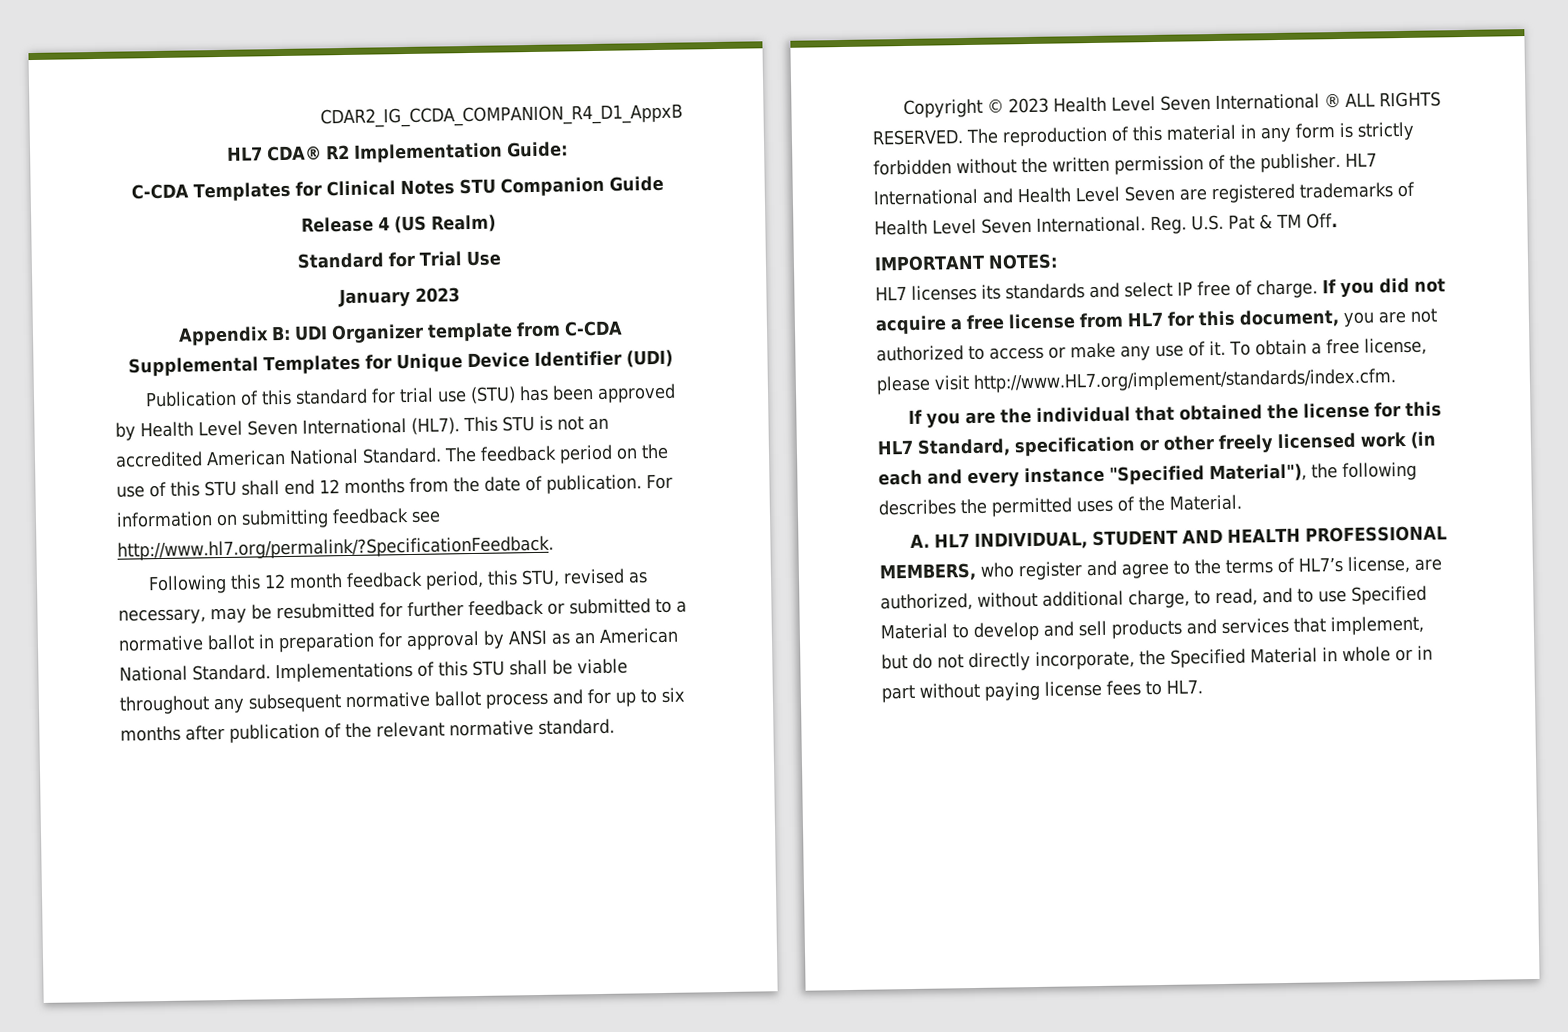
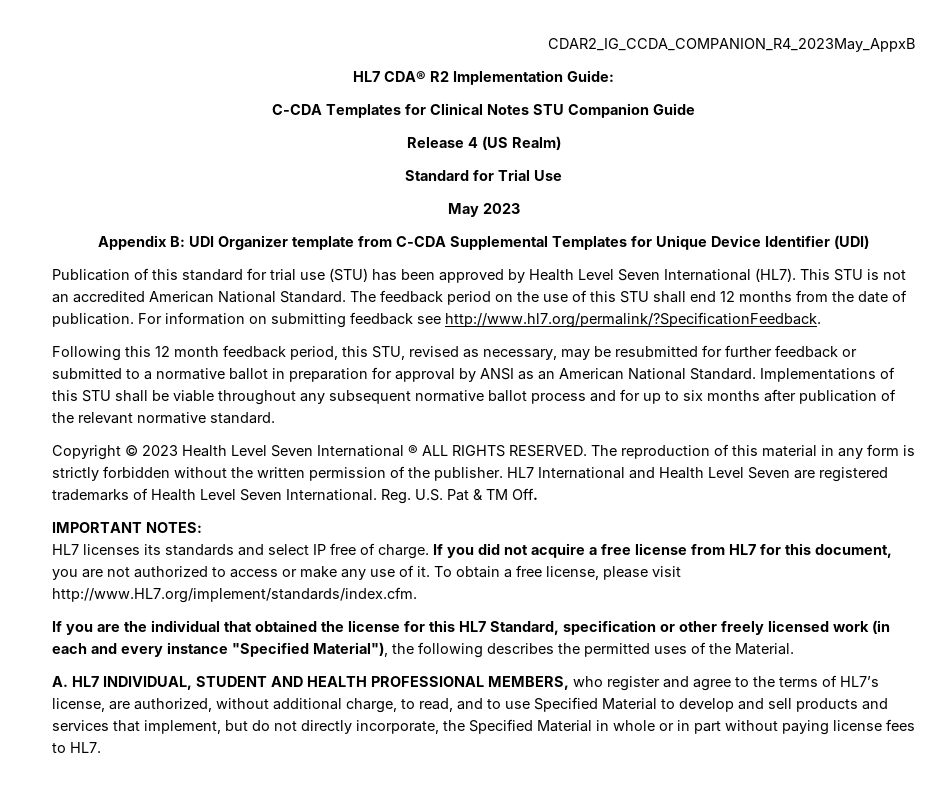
- CDAR2_IG_CCDA_COMPANION_R4_D1_AppxB
+ CDAR2_IG_CCDA_COMPANION_R4_2023May_AppxB
- January 2023
+ May 2023

